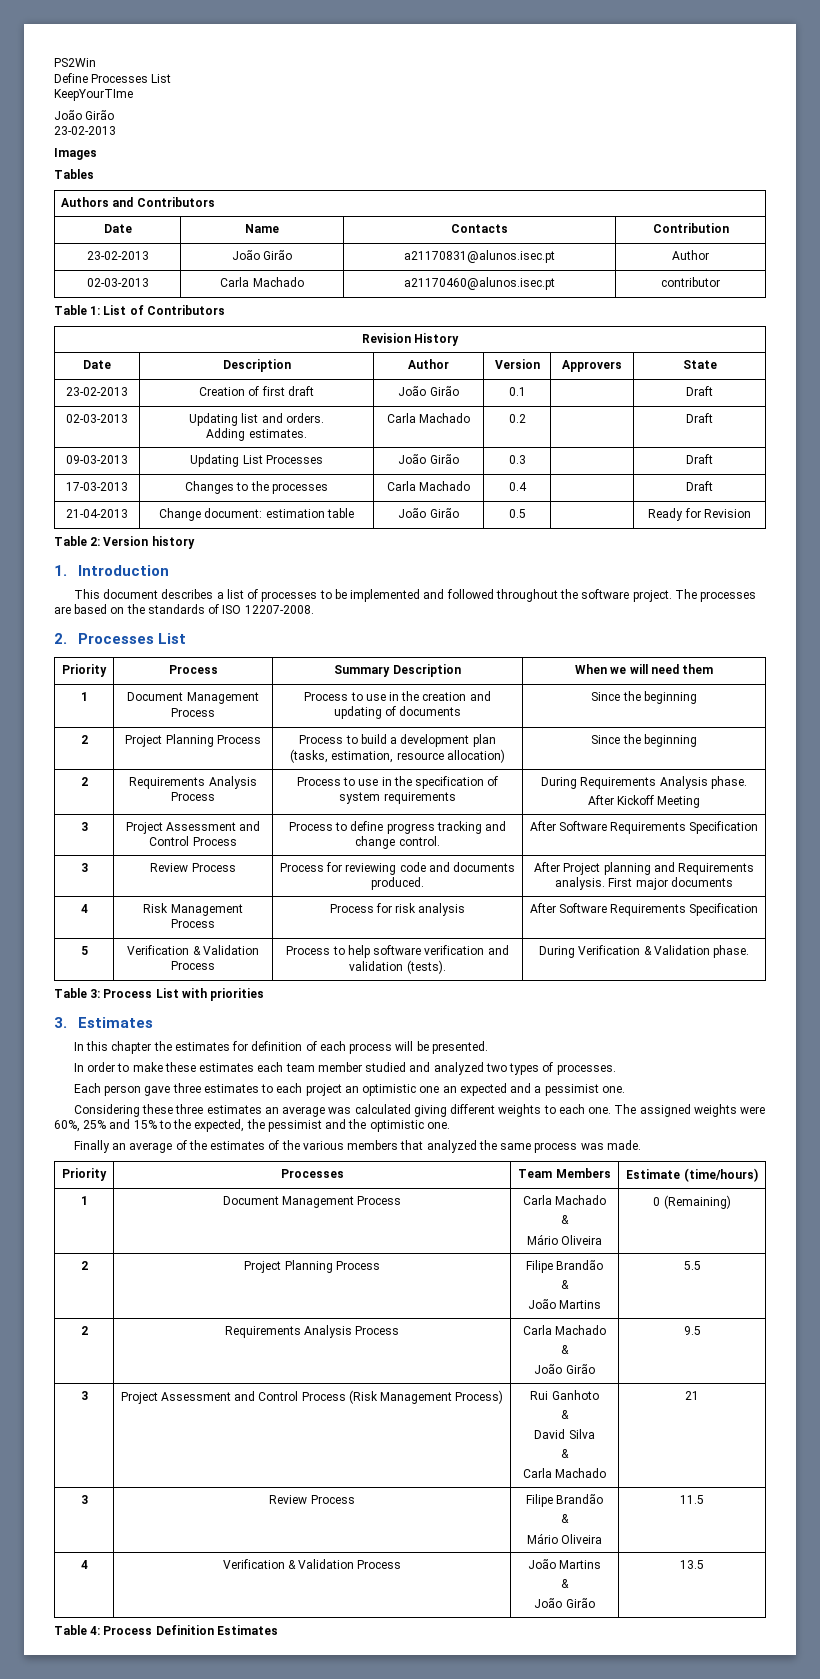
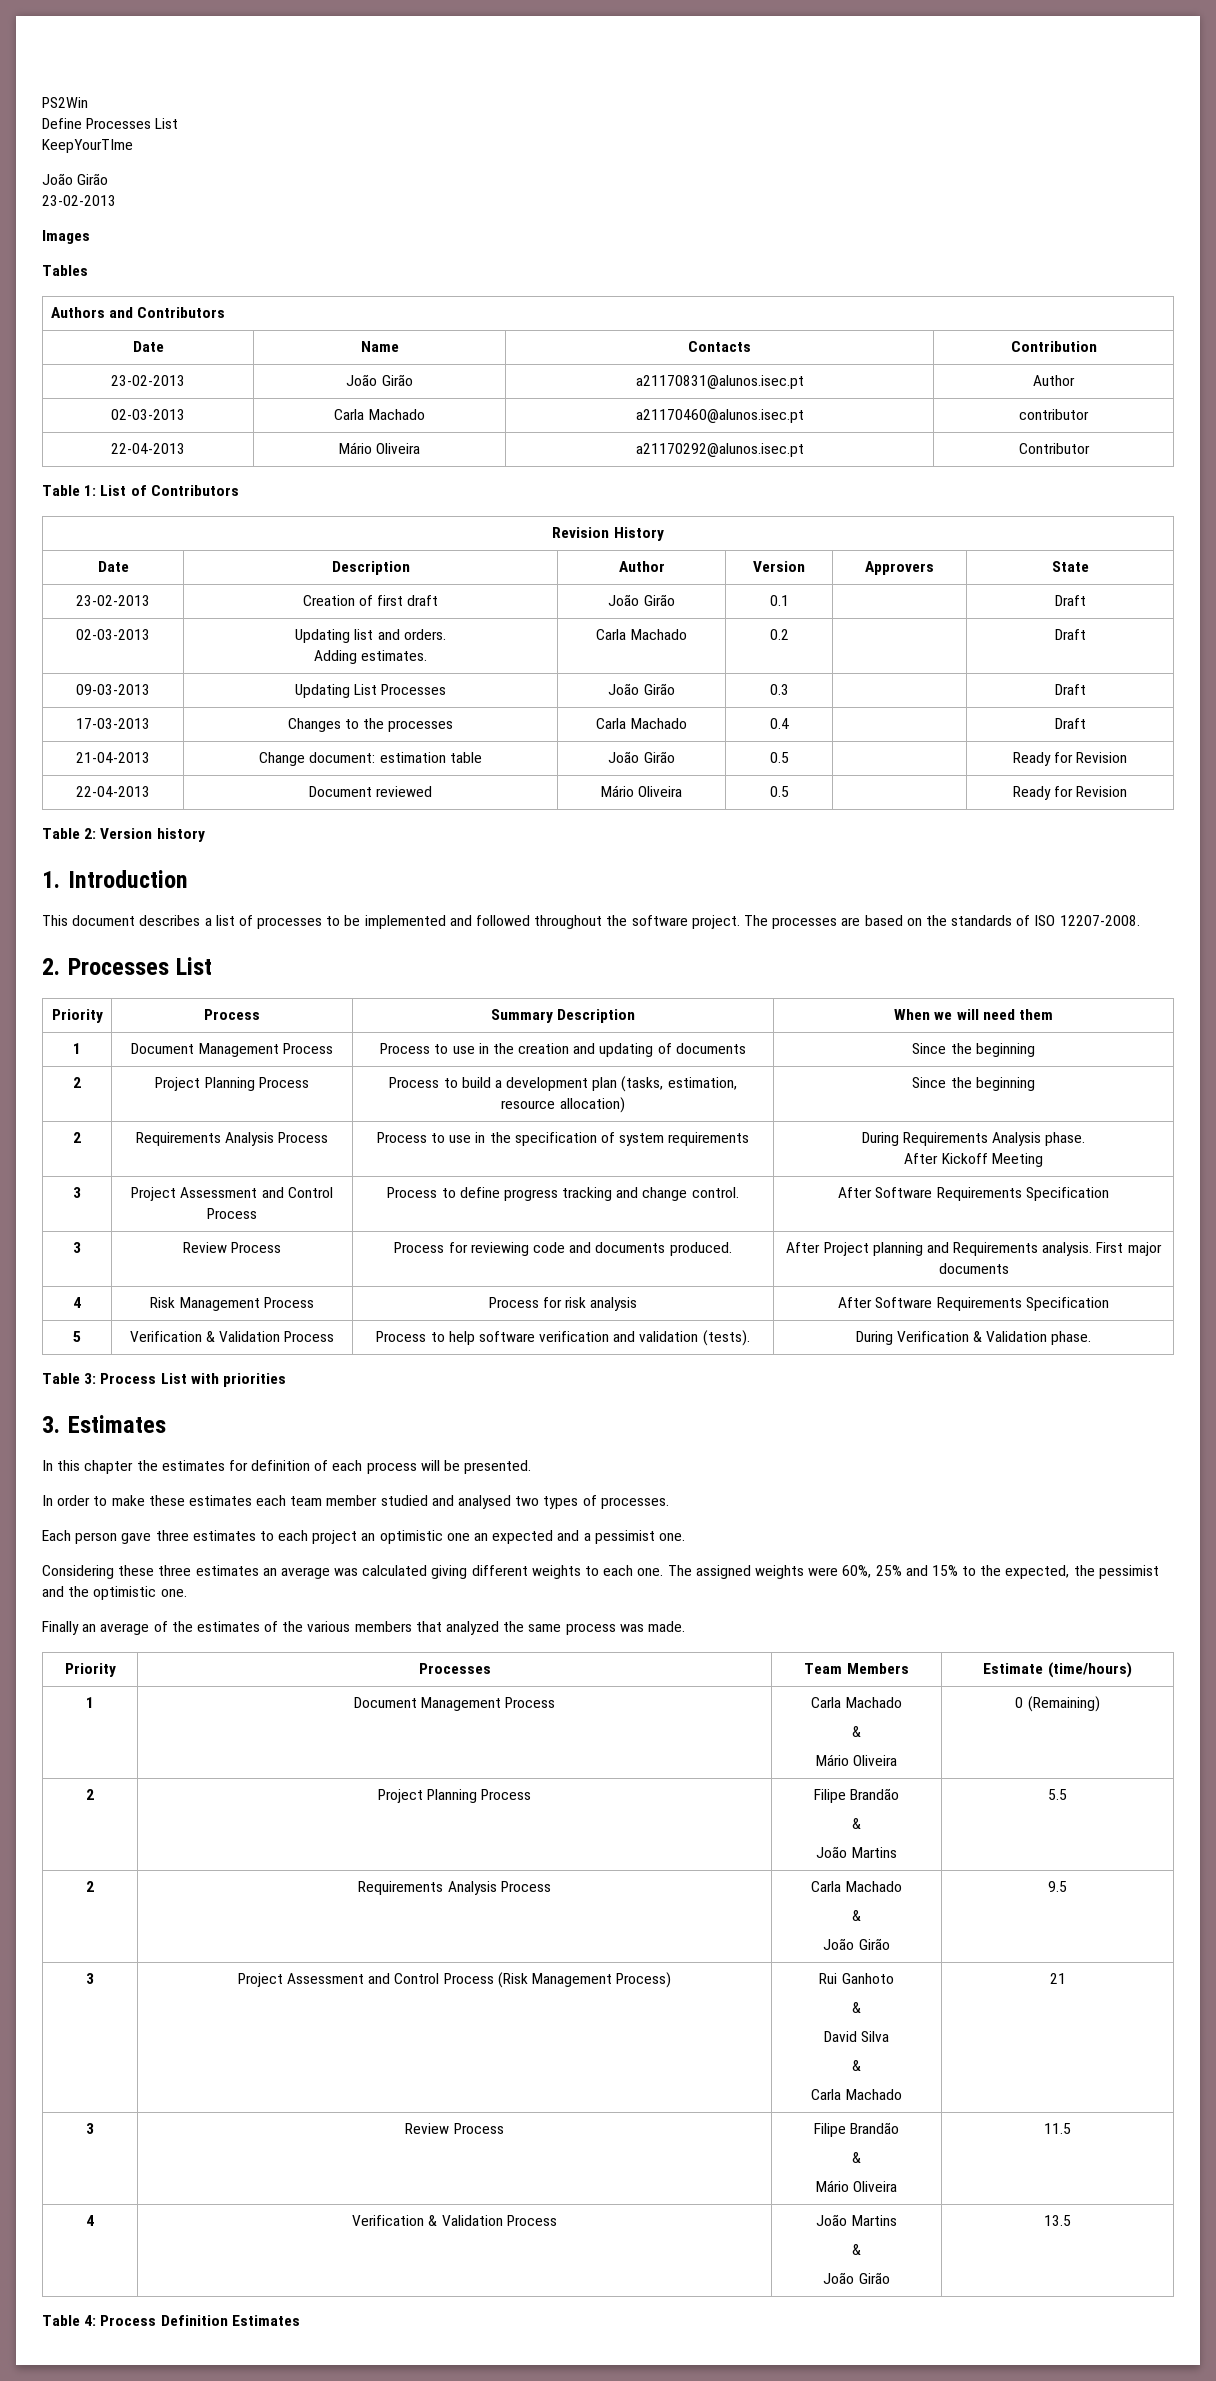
+ 22-04-2013 | Mário Oliveira | a21170292@alunos.isec.pt | Contributor
+ 22-04-2013 | Document reviewed | Mário Oliveira | 0.5 | | Ready for Revision
- In order to make these estimates each team member studied and analyzed two types of processes.
+ In order to make these estimates each team member studied and analysed two types of processes.

